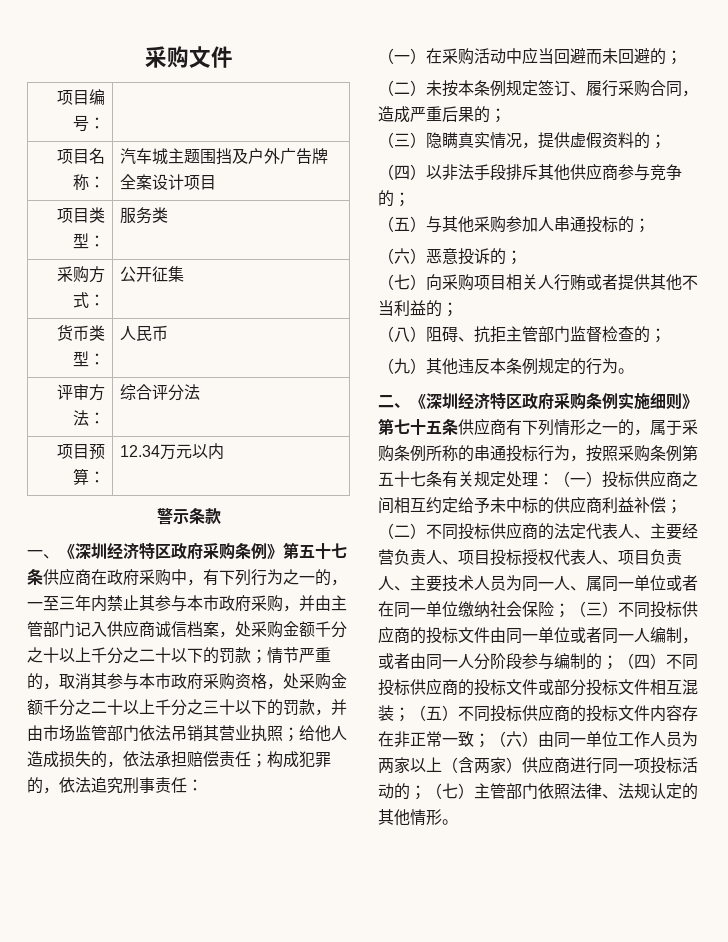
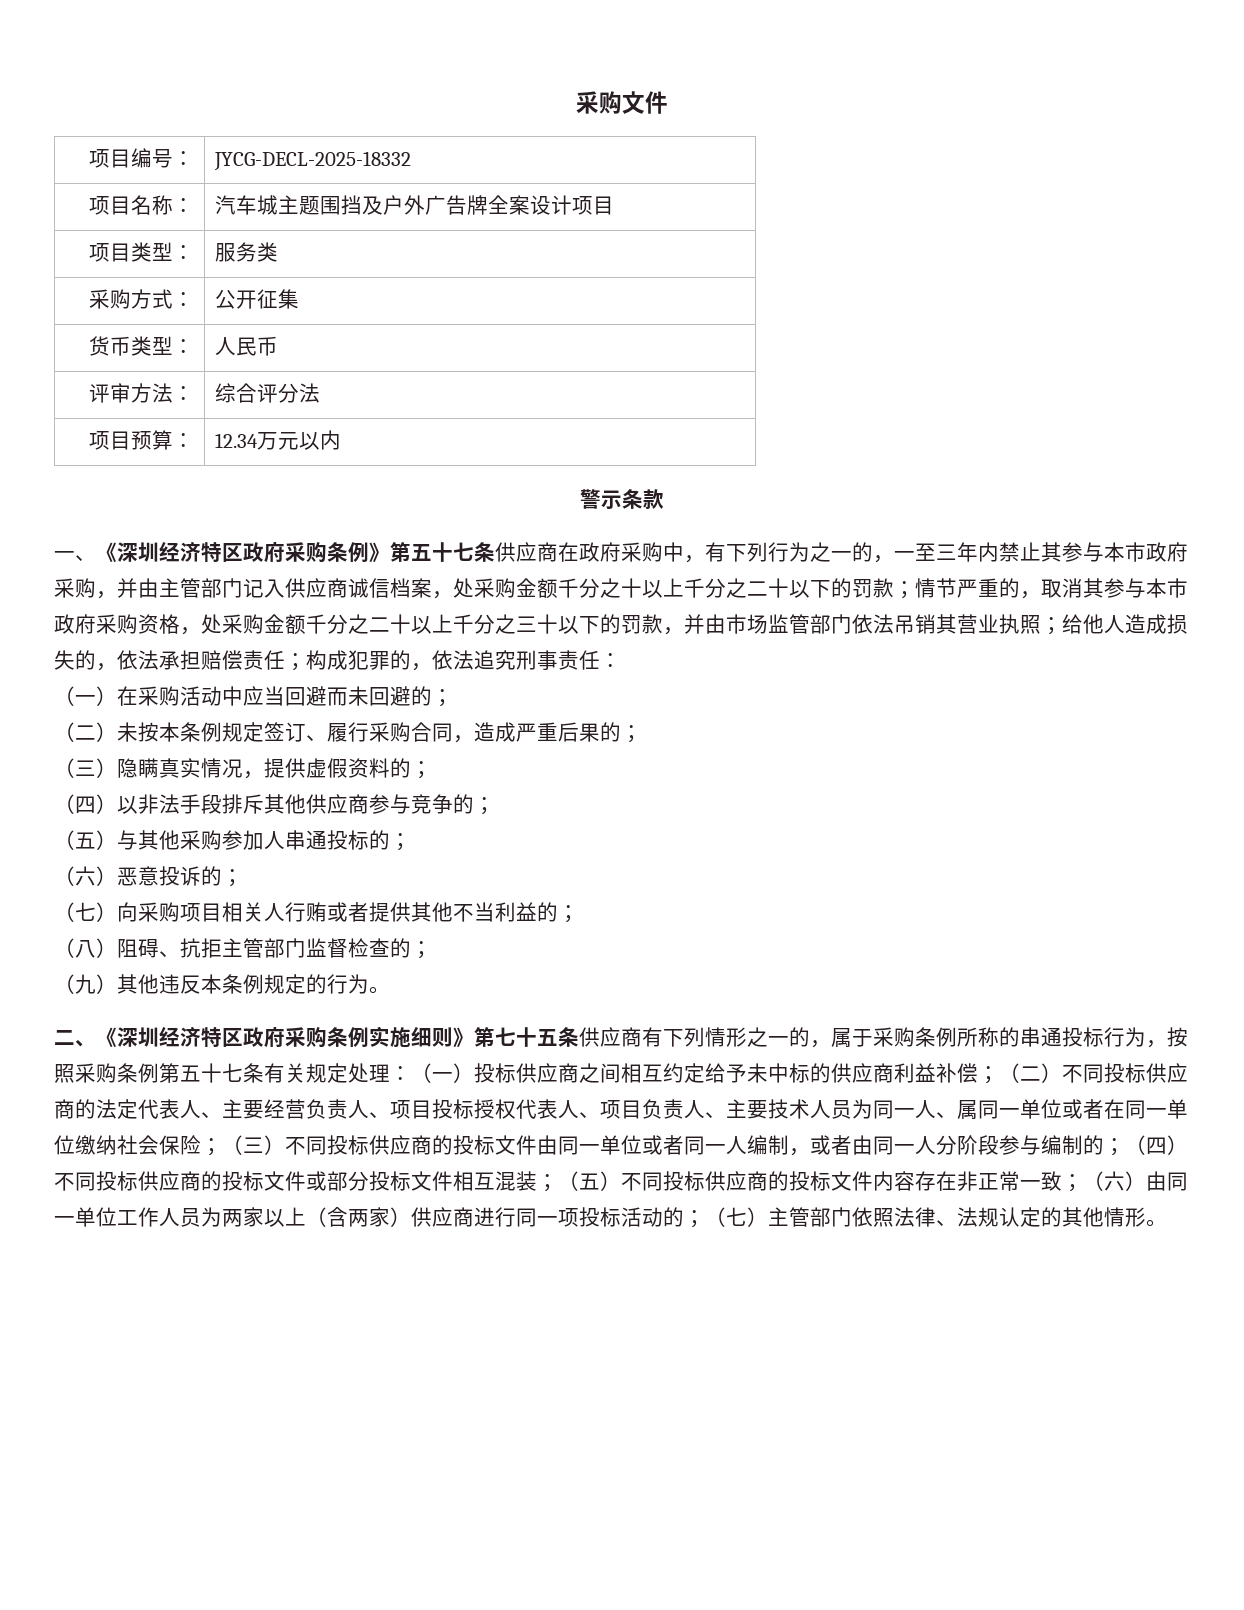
- 项目编号： |
+ 项目编号： | JYCG-DECL-2025-18332

